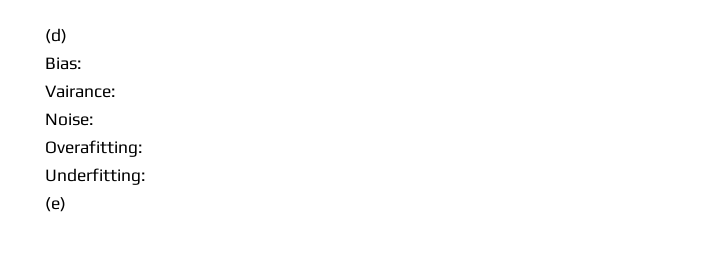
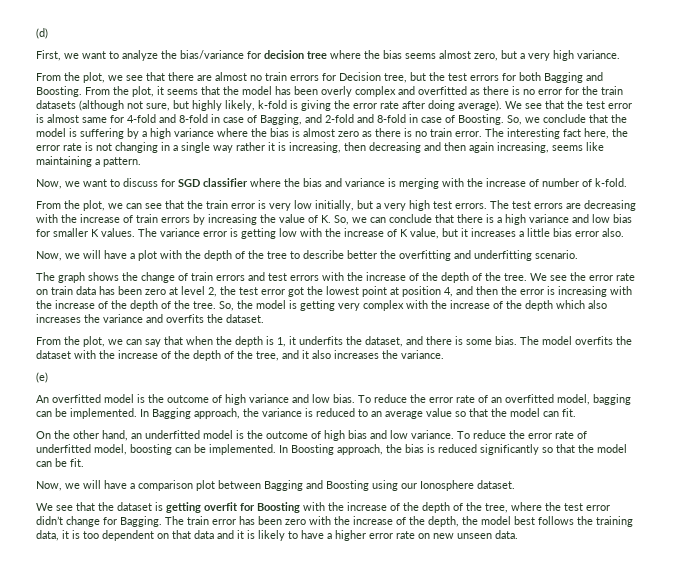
- Bias:
- Vairance:
- Noise:
- Overafitting:
- Underfitting:
+ First, we want to analyze the bias/variance for decision tree where the bias seems almost zero, but a very high variance.
+ From the plot, we see that there are almost no train errors for Decision tree, but the test errors for both Bagging and Boosting. From the plot, it seems that the model has been overly complex and overfitted as there is no error for the train datasets (although not sure, but highly likely, k-fold is giving the error rate after doing average). We see that the test error is almost same for 4-fold and 8-fold in case of Bagging, and 2-fold and 8-fold in case of Boosting. So, we conclude that the model is suffering by a high variance where the bias is almost zero as there is no train error. The interesting fact here, the error rate is not changing in a single way rather it is increasing, then decreasing and then again increasing, seems like maintaining a pattern.
+ Now, we want to discuss for SGD classifier where the bias and variance is merging with the increase of number of k-fold.
+ From the plot, we can see that the train error is very low initially, but a very high test errors. The test errors are decreasing with the increase of train errors by increasing the value of K. So, we can conclude that there is a high variance and low bias for smaller K values. The variance error is getting low with the increase of K value, but it increases a little bias error also.
+ Now, we will have a plot with the depth of the tree to describe better the overfitting and underfitting scenario.
+ The graph shows the change of train errors and test errors with the increase of the depth of the tree. We see the error rate on train data has been zero at level 2, the test error got the lowest point at position 4, and then the error is increasing with the increase of the depth of the tree. So, the model is getting very complex with the increase of the depth which also increases the variance and overfits the dataset.
+ From the plot, we can say that when the depth is 1, it underfits the dataset, and there is some bias. The model overfits the dataset with the increase of the depth of the tree, and it also increases the variance.
  (e)
+ An overfitted model is the outcome of high variance and low bias. To reduce the error rate of an overfitted model, bagging can be implemented. In Bagging approach, the variance is reduced to an average value so that the model can fit.
+ On the other hand, an underfitted model is the outcome of high bias and low variance. To reduce the error rate of underfitted model, boosting can be implemented. In Boosting approach, the bias is reduced significantly so that the model can be fit.
+ Now, we will have a comparison plot between Bagging and Boosting using our Ionosphere dataset.
+ We see that the dataset is getting overfit for Boosting with the increase of the depth of the tree, where the test error didn’t change for Bagging. The train error has been zero with the increase of the depth, the model best follows the training data, it is too dependent on that data and it is likely to have a higher error rate on new unseen data.

